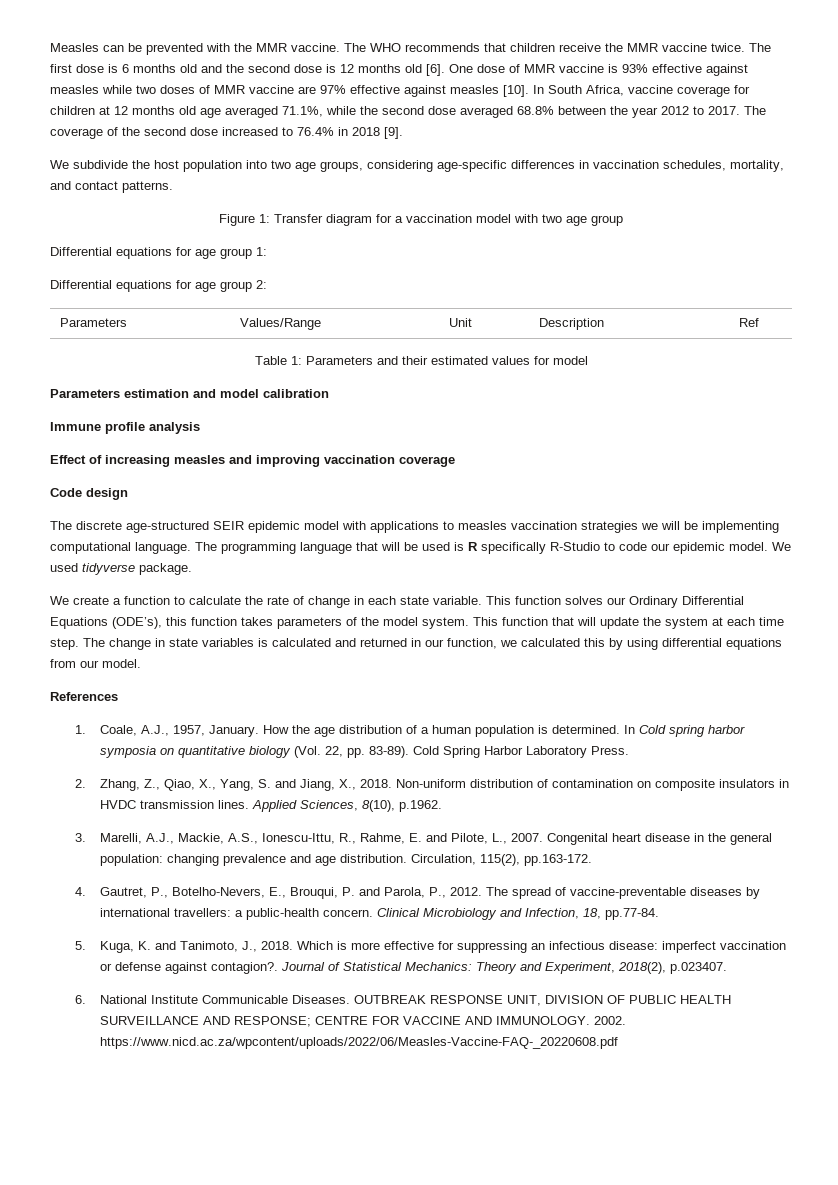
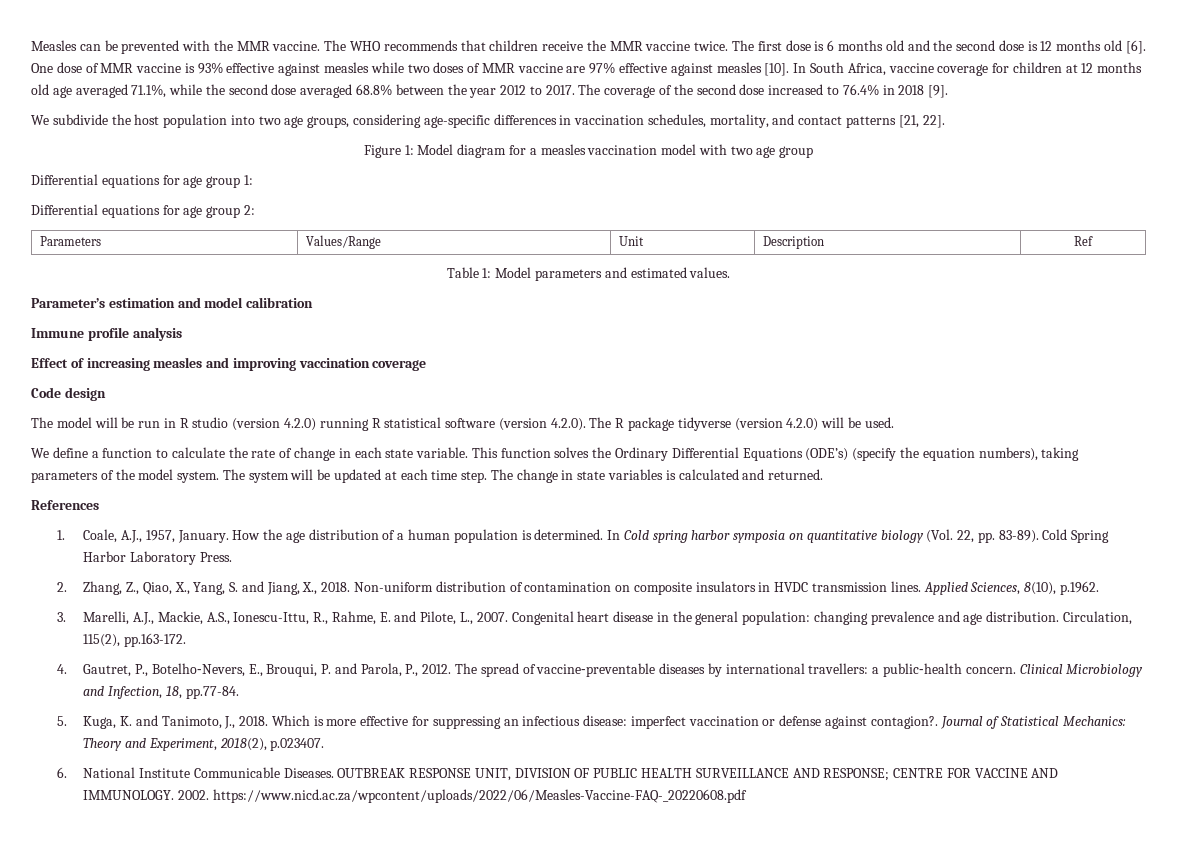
- We subdivide the host population into two age groups, considering age-specific differences in vaccination schedules, mortality, and contact patterns.
+ We subdivide the host population into two age groups, considering age-specific differences in vaccination schedules, mortality, and contact patterns [21, 22].
- Figure 1: Transfer diagram for a vaccination model with two age group
+ Figure 1: Model diagram for a measles vaccination model with two age group
- Table 1: Parameters and their estimated values for model
- Parameters estimation and model calibration
+ Table 1: Model parameters and estimated values.
+ Parameter’s estimation and model calibration
- The discrete age-structured SEIR epidemic model with applications to measles vaccination strategies we will be implementing computational language. The programming language that will be used is R specifically R-Studio to code our epidemic model. We used tidyverse package.
- We create a function to calculate the rate of change in each state variable.
+ The model will be run in R studio (version 4.2.0) running R statistical software (version 4.2.0). The R package tidyverse (version 4.2.0) will be used.
+ We define a function to calculate the rate of change in each state variable.
- This function solves our Ordinary Differential Equations (ODE’s), this function takes parameters of the model system.
+ This function solves the Ordinary Differential Equations (ODE’s) (specify the equation numbers), taking parameters of the model system.
- This function that will update the system at each time step.
+ The system will be updated at each time step.
- The change in state variables is calculated and returned in our function, we calculated this by using differential equations from our model.
+ The change in state variables is calculated and returned.

